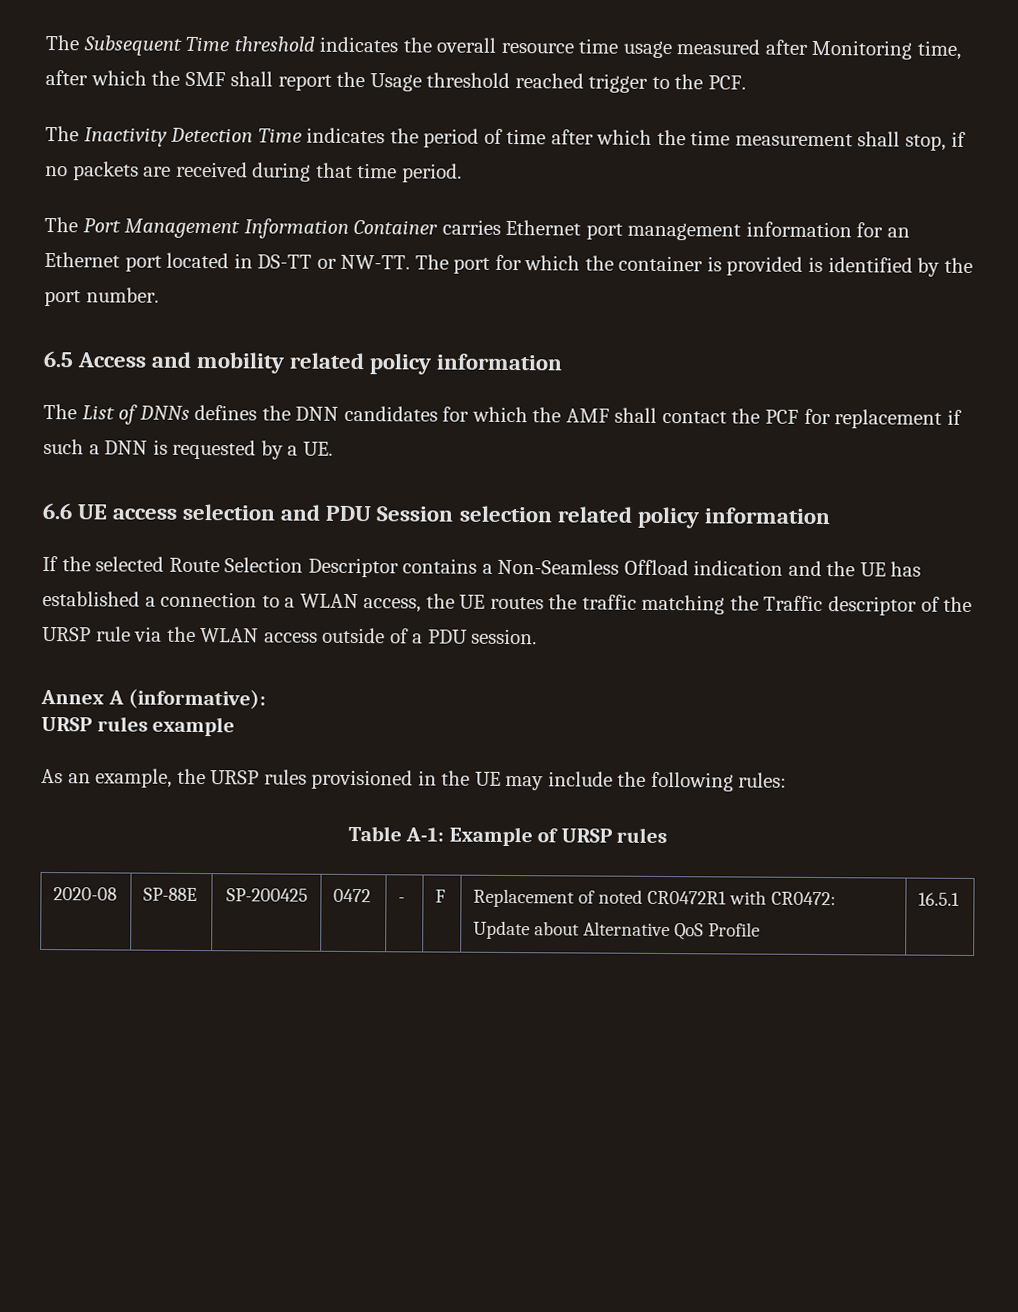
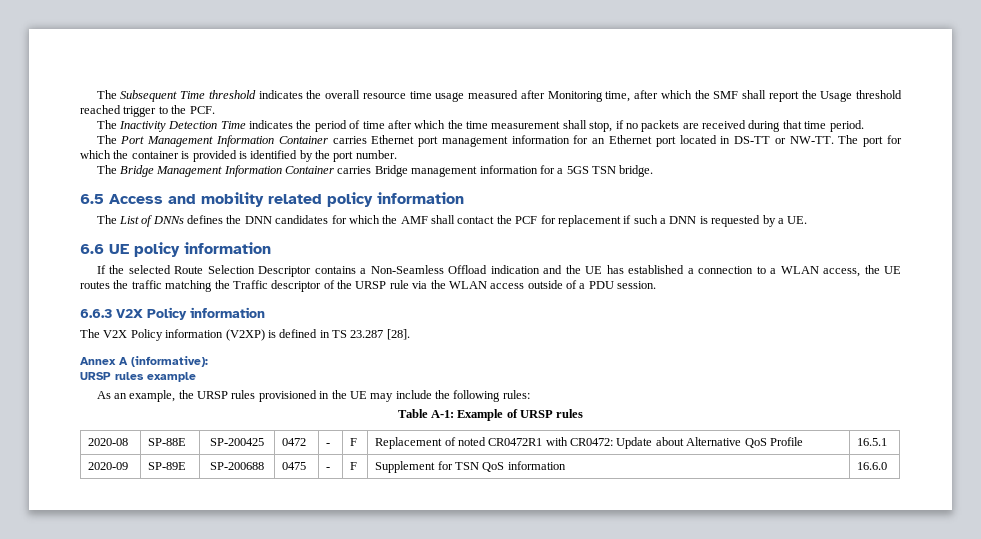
+ The Bridge Management Information Container carries Bridge management information for a 5GS TSN bridge.
- 6.6 UE access selection and PDU Session selection related policy information
+ 6.6 UE policy information
+ 6.6.3 V2X Policy information
+ The V2X Policy information (V2XP) is defined in TS 23.287 [28].
+ 2020-09 | SP-89E | SP-200688 | 0475 | - | F | Supplement for TSN QoS information | 16.6.0

